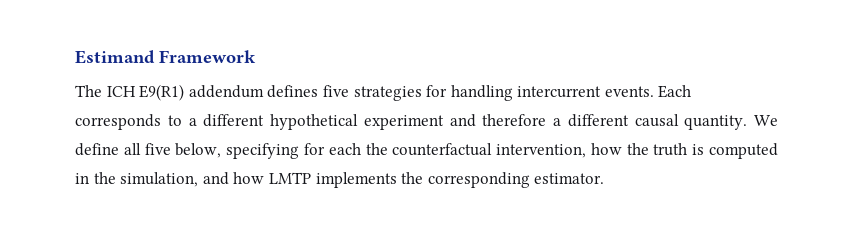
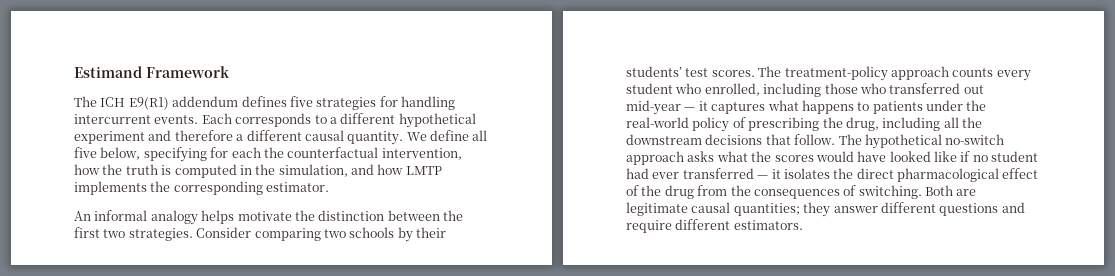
+ An informal analogy helps motivate the distinction between the first two strategies. Consider comparing two schools by their students’ test scores. The treatment-policy approach counts every student who enrolled, including those who transferred out mid-year — it captures what happens to patients under the real-world policy of prescribing the drug, including all the downstream decisions that follow. The hypothetical no-switch approach asks what the scores would have looked like if no student had ever transferred — it isolates the direct pharmacological effect of the drug from the consequences of switching. Both are legitimate causal quantities; they answer different questions and require different estimators.

